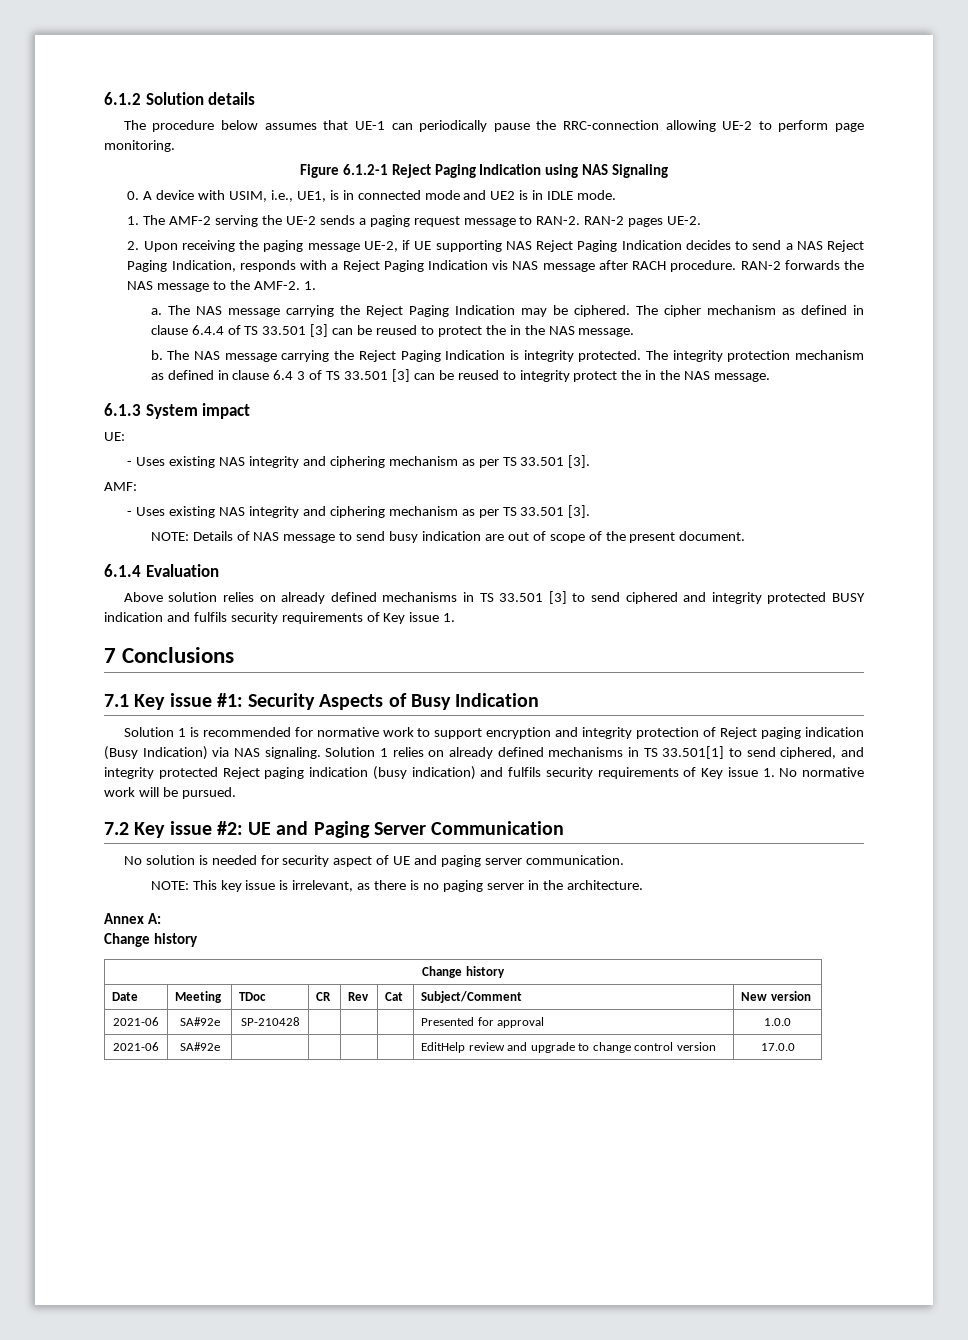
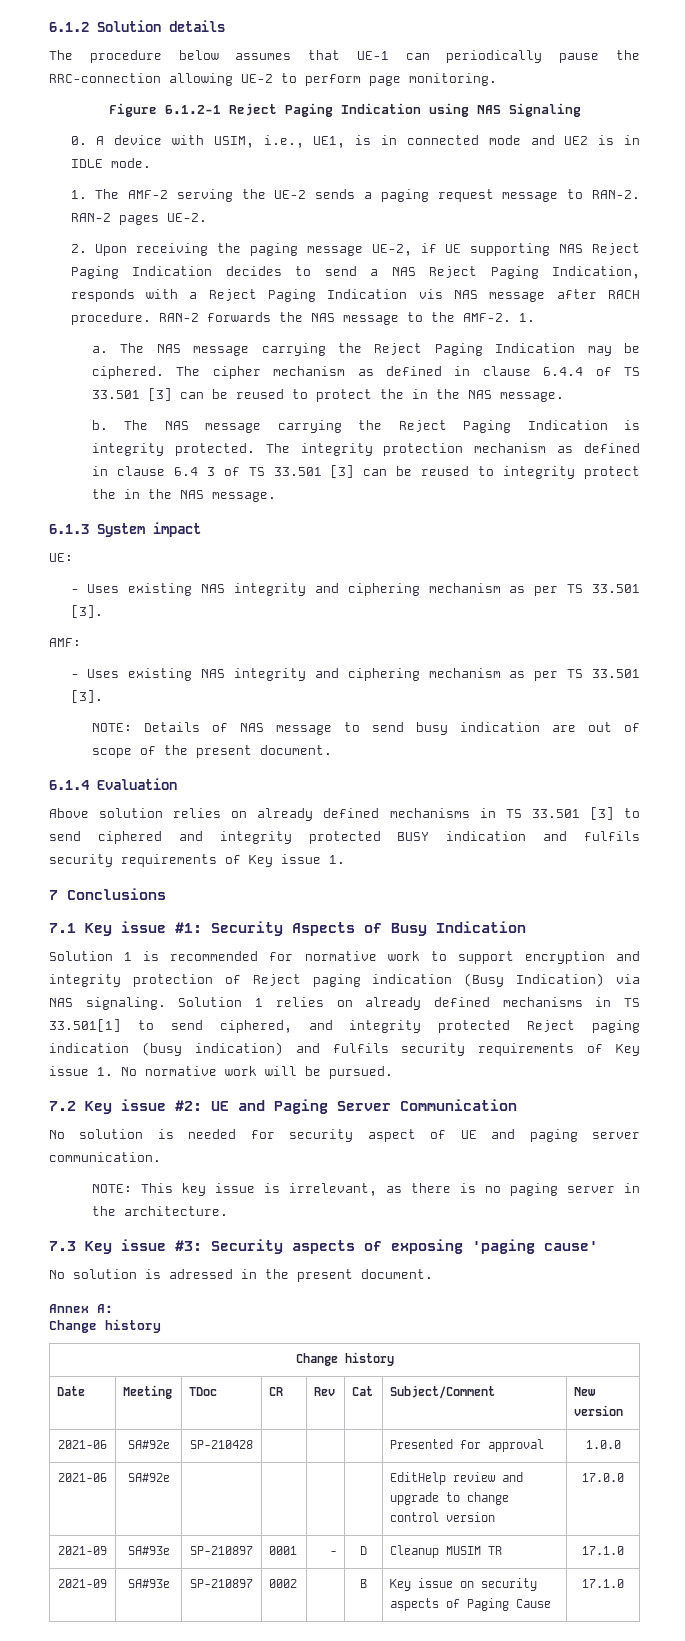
+ 7.3 Key issue #3: Security aspects of exposing 'paging cause'
+ No solution is adressed in the present document.
+ 2021-09 | SA#93e | SP-210897 | 0001 | - | D | Cleanup MUSIM TR | 17.1.0
+ 2021-09 | SA#93e | SP-210897 | 0002 | | B | Key issue on security aspects of Paging Cause | 17.1.0

